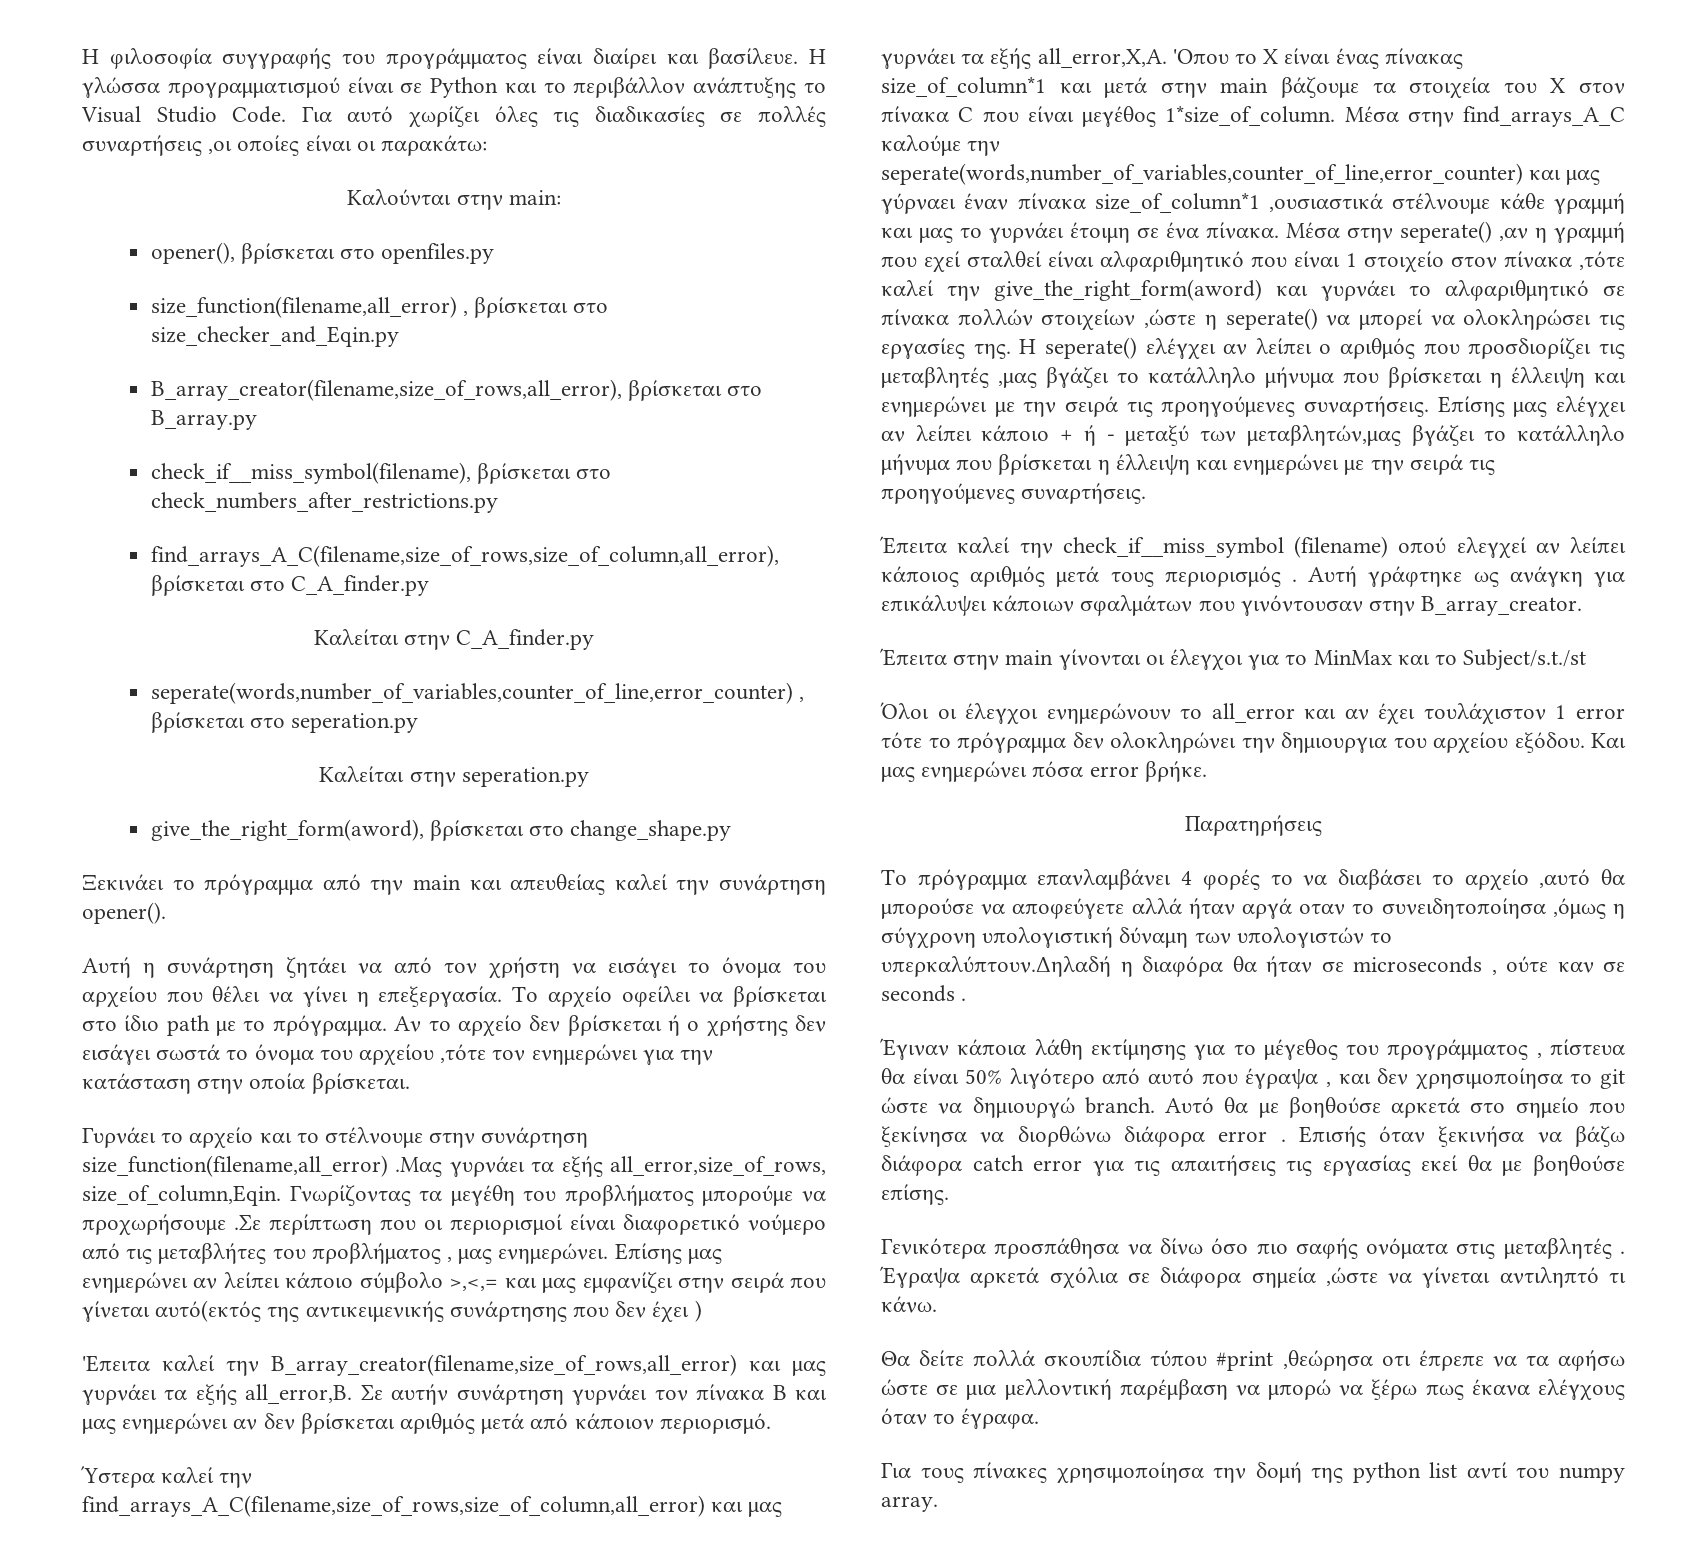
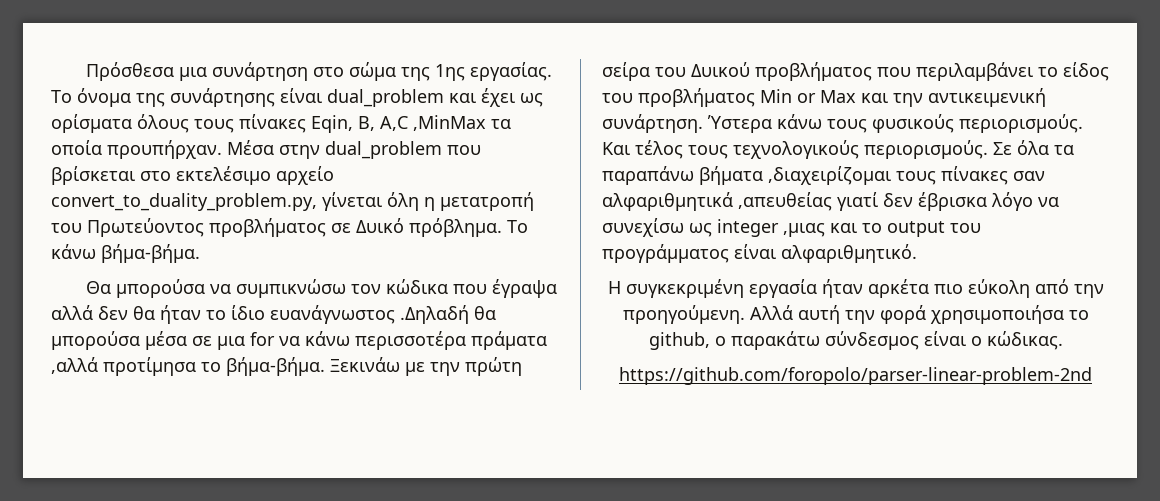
- Η φιλοσοφία συγγραφής του προγράμματος είναι διαίρει και βασίλευε. Η γλώσσα προγραμματισμού είναι σε Python και το περιβάλλον ανάπτυξης το Visual Studio Code. Για αυτό χωρίζει όλες τις διαδικασίες σε πολλές συναρτήσεις ,οι οποίες είναι οι παρακάτω:
- Καλούνται στην main:
- opener(), βρίσκεται στο openfiles.py
- size_function(filename,all_error) , βρίσκεται στο size_checker_and_Eqin.py
- B_array_creator(filename,size_of_rows,all_error), βρίσκεται στο B_array.py
- check_if__miss_symbol(filename), βρίσκεται στο check_numbers_after_restrictions.py
- find_arrays_A_C(filename,size_of_rows,size_of_column,all_error), βρίσκεται στο C_A_finder.py
- Καλείται στην C_A_finder.py
- seperate(words,number_of_variables,counter_of_line,error_counter) , βρίσκεται στο seperation.py
- Καλείται στην seperation.py
- give_the_right_form(aword), βρίσκεται στο change_shape.py
- Ξεκινάει το πρόγραμμα από την main και απευθείας καλεί την συνάρτηση opener().
- Αυτή η συνάρτηση ζητάει να από τον χρήστη να εισάγει το όνομα του αρχείου που θέλει να γίνει η επεξεργασία. Το αρχείο οφείλει να βρίσκεται στο ίδιο path με το πρόγραμμα. Αν το αρχείο δεν βρίσκεται ή ο χρήστης δεν εισάγει σωστά το όνομα του αρχείου ,τότε τον ενημερώνει για την κατάσταση στην οποία βρίσκεται.
- Γυρνάει το αρχείο και το στέλνουμε στην συνάρτηση size_function(filename,all_error) .Μας γυρνάει τα εξής all_error,size_of_rows, size_of_column,Eqin. Γνωρίζοντας τα μεγέθη του προβλήματος μπορούμε να προχωρήσουμε .Σε περίπτωση που οι περιορισμοί είναι διαφορετικό νούμερο από τις μεταβλήτες του προβλήματος , μας ενημερώνει. Επίσης μας ενημερώνει αν λείπει κάποιο σύμβολο >,<,= και μας εμφανίζει στην σειρά που γίνεται αυτό(εκτός της αντικειμενικής συνάρτησης που δεν έχει )
- 'Επειτα καλεί την B_array_creator(filename,size_of_rows,all_error) και μας γυρνάει τα εξής all_error,B. Σε αυτήν συνάρτηση γυρνάει τον πίνακα Β και μας ενημερώνει αν δεν βρίσκεται αριθμός μετά από κάποιον περιορισμό.
- Ύστερα καλεί την find_arrays_A_C(filename,size_of_rows,size_of_column,all_error) και μας γυρνάει τα εξής all_error,X,A. 'Οπου το Χ είναι ένας πίνακας size_of_column*1 και μετά στην main βάζουμε τα στοιχεία του Χ στον πίνακα C που είναι μεγέθος 1*size_of_column. Μέσα στην find_arrays_A_C καλούμε την seperate(words,number_of_variables,counter_of_line,error_counter) και μας γύρναει έναν πίνακα size_of_column*1 ,ουσιαστικά στέλνουμε κάθε γραμμή και μας το γυρνάει έτοιμη σε ένα πίνακα. Μέσα στην seperate() ,αν η γραμμή που εχεί σταλθεί είναι αλφαριθμητικό που είναι 1 στοιχείο στον πίνακα ,τότε καλεί την give_the_right_form(aword) και γυρνάει το αλφαριθμητικό σε πίνακα πολλών στοιχείων ,ώστε η seperate() να μπορεί να ολοκληρώσει τις εργασίες της. Η seperate() ελέγχει αν λείπει ο αριθμός που προσδιορίζει τις μεταβλητές ,μας βγάζει το κατάλληλο μήνυμα που βρίσκεται η έλλειψη και ενημερώνει με την σειρά τις προηγούμενες συναρτήσεις. Επίσης μας ελέγχει αν λείπει κάποιο + ή - μεταξύ των μεταβλητών,μας βγάζει το κατάλληλο μήνυμα που βρίσκεται η έλλειψη και ενημερώνει με την σειρά τις προηγούμενες συναρτήσεις.
- Έπειτα καλεί την check_if__miss_symbol (filename) οπού ελεγχεί αν λείπει κάποιος αριθμός μετά τους περιορισμός . Αυτή γράφτηκε ως ανάγκη για επικάλυψει κάποιων σφαλμάτων που γινόντουσαν στην B_array_creator.
- Έπειτα στην main γίνονται οι έλεγχοι για το MinMax και το Subject/s.t./st
- Όλοι οι έλεγχοι ενημερώνουν το all_error και αν έχει τουλάχιστον 1 error τότε το πρόγραμμα δεν ολοκληρώνει την δημιουργια του αρχείου εξόδου. Και μας ενημερώνει πόσα error βρήκε.
- Παρατηρήσεις
- Το πρόγραμμα επανλαμβάνει 4 φορές το να διαβάσει το αρχείο ,αυτό θα μπορούσε να αποφεύγετε αλλά ήταν αργά οταν το συνειδητοποίησα ,όμως η σύγχρονη υπολογιστική δύναμη των υπολογιστών το υπερκαλύπτουν.Δηλαδή η διαφόρα θα ήταν σε microseconds , ούτε καν σε seconds .
- Έγιναν κάποια λάθη εκτίμησης για το μέγεθος του προγράμματος , πίστευα θα είναι 50% λιγότερο από αυτό που έγραψα , και δεν χρησιμοποίησα το git ώστε να δημιουργώ branch. Αυτό θα με βοηθούσε αρκετά στο σημείο που ξεκίνησα να διορθώνω διάφορα error . Επισής όταν ξεκινήσα να βάζω διάφορα catch error για τις απαιτήσεις τις εργασίας εκεί θα με βοηθούσε επίσης.
- Γενικότερα προσπάθησα να δίνω όσο πιο σαφής ονόματα στις μεταβλητές . Έγραψα αρκετά σχόλια σε διάφορα σημεία ,ώστε να γίνεται αντιληπτό τι κάνω.
- Θα δείτε πολλά σκουπίδια τύπου #print ,θεώρησα οτι έπρεπε να τα αφήσω ώστε σε μια μελλοντική παρέμβαση να μπορώ να ξέρω πως έκανα ελέγχους όταν το έγραφα.
- Για τους πίνακες χρησιμοποίησα την δομή της python list αντί του numpy array.
+ Πρόσθεσα μια συνάρτηση στο σώμα της 1ης εργασίας. Το όνομα της συνάρτησης είναι dual_problem και έχει ως ορίσματα όλους τους πίνακες Eqin, B, A,C ,MinMax τα οποία προυπήρχαν. Μέσα στην dual_problem που βρίσκεται στο εκτελέσιμο αρχείο convert_to_duality_problem.py, γίνεται όλη η μετατροπή του Πρωτεύοντος προβλήματος σε Δυικό πρόβλημα. Το κάνω βήμα-βήμα.
+ Θα μπορούσα να συμπικνώσω τον κώδικα που έγραψα αλλά δεν θα ήταν το ίδιο ευανάγνωστος .Δηλαδή θα μπορούσα μέσα σε μια for να κάνω περισσοτέρα πράματα ,αλλά προτίμησα το βήμα-βήμα. Ξεκινάω με την πρώτη σείρα του Δυικού προβλήματος που περιλαμβάνει το είδος του προβλήματος Min or Max και την αντικειμενική συνάρτηση. Ύστερα κάνω τους φυσικούς περιορισμούς. Και τέλος τους τεχνολογικούς περιορισμούς. Σε όλα τα παραπάνω βήματα ,διαχειρίζομαι τους πίνακες σαν αλφαριθμητικά ,απευθείας γιατί δεν έβρισκα λόγο να συνεχίσω ως integer ,μιας και το output του προγράμματος είναι αλφαριθμητικό.
+ Η συγκεκριμένη εργασία ήταν αρκέτα πιο εύκολη από την προηγούμενη. Αλλά αυτή την φορά χρησιμοποιήσα το github, ο παρακάτω σύνδεσμος είναι ο κώδικας.
+ https://github.com/foropolo/parser-linear-problem-2nd

